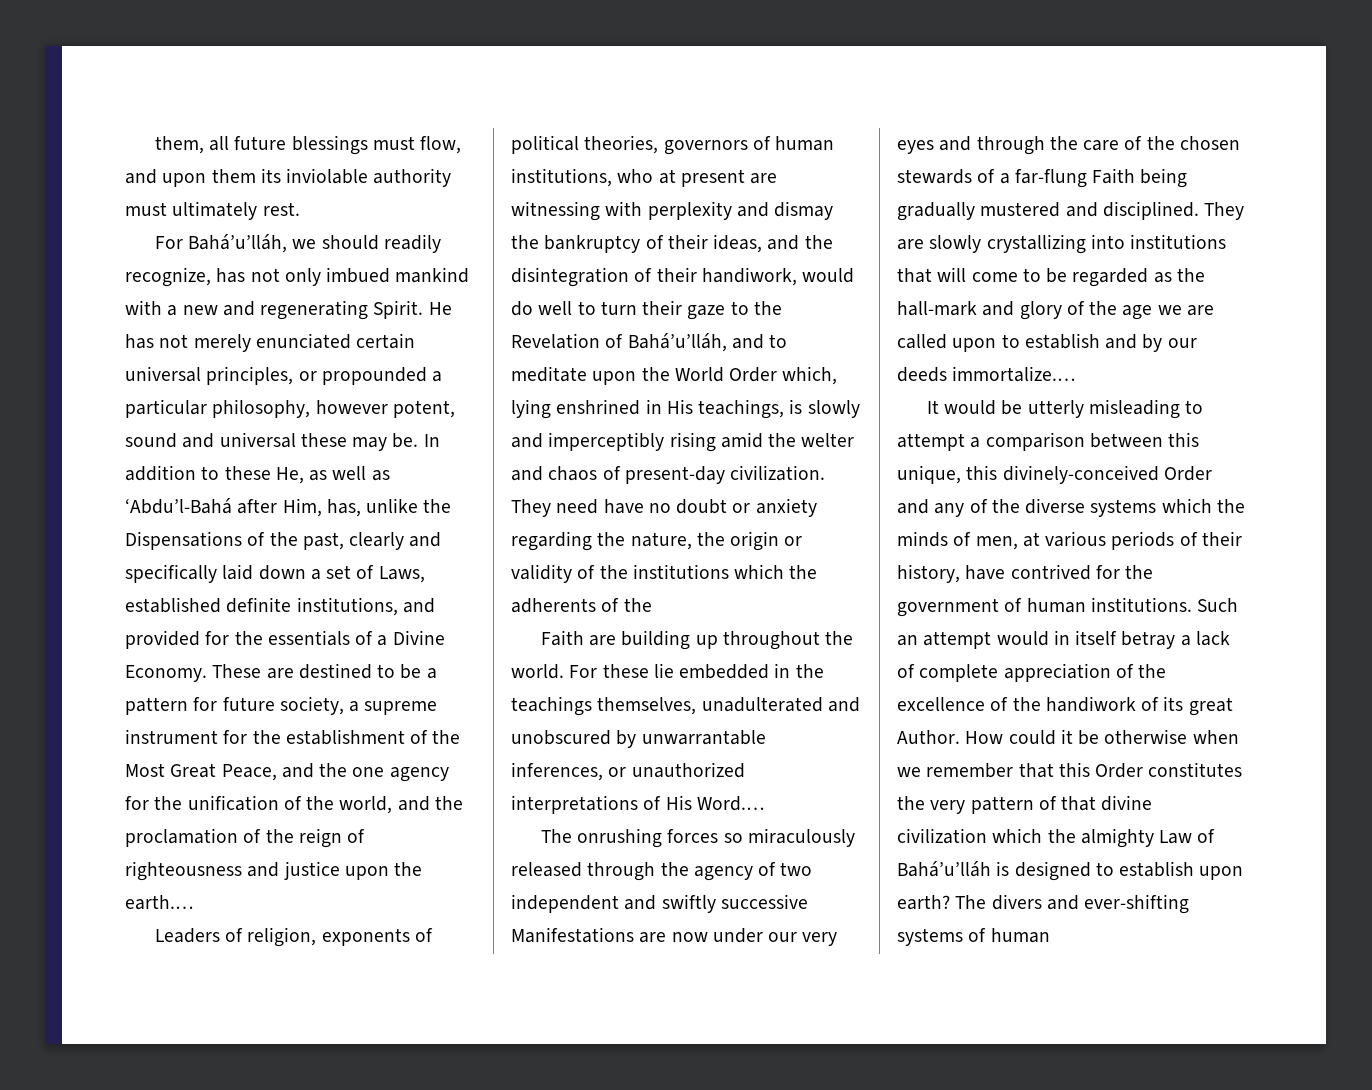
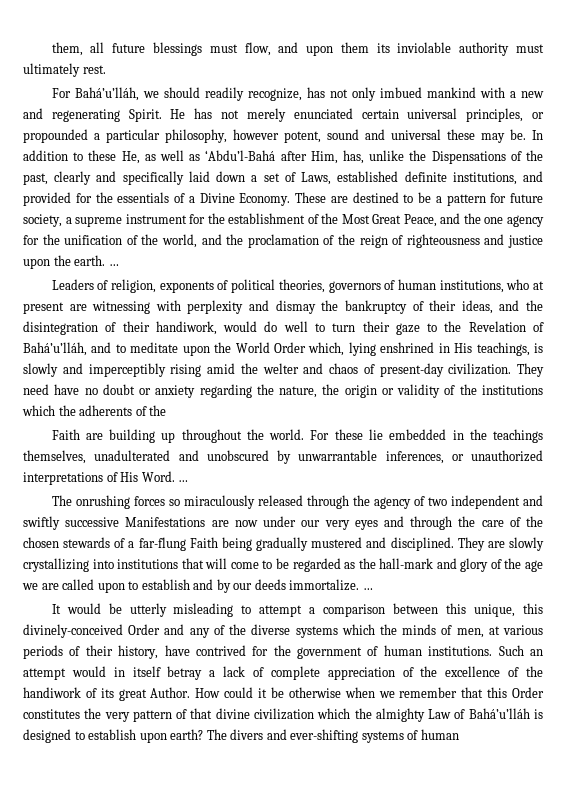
- These are destined to be a pattern for future society, a supreme instrument for the establishment of the Most Great Peace, and the one agency for the unification of the world, and the proclamation of the reign of righteousness and justice upon the earth.…
+ These are destined to be a pattern for future society, a supreme instrument for the establishment of the Most Great Peace, and the one agency for the unification of the world, and the proclamation of the reign of righteousness and justice upon the earth. …
- For these lie embedded in the teachings themselves, unadulterated and unobscured by unwarrantable inferences, or unauthorized interpretations of His Word.…
+ For these lie embedded in the teachings themselves, unadulterated and unobscured by unwarrantable inferences, or unauthorized interpretations of His Word. …
- They are slowly crystallizing into institutions that will come to be regarded as the hall-mark and glory of the age we are called upon to establish and by our deeds immortalize.…
+ They are slowly crystallizing into institutions that will come to be regarded as the hall-mark and glory of the age we are called upon to establish and by our deeds immortalize. …

